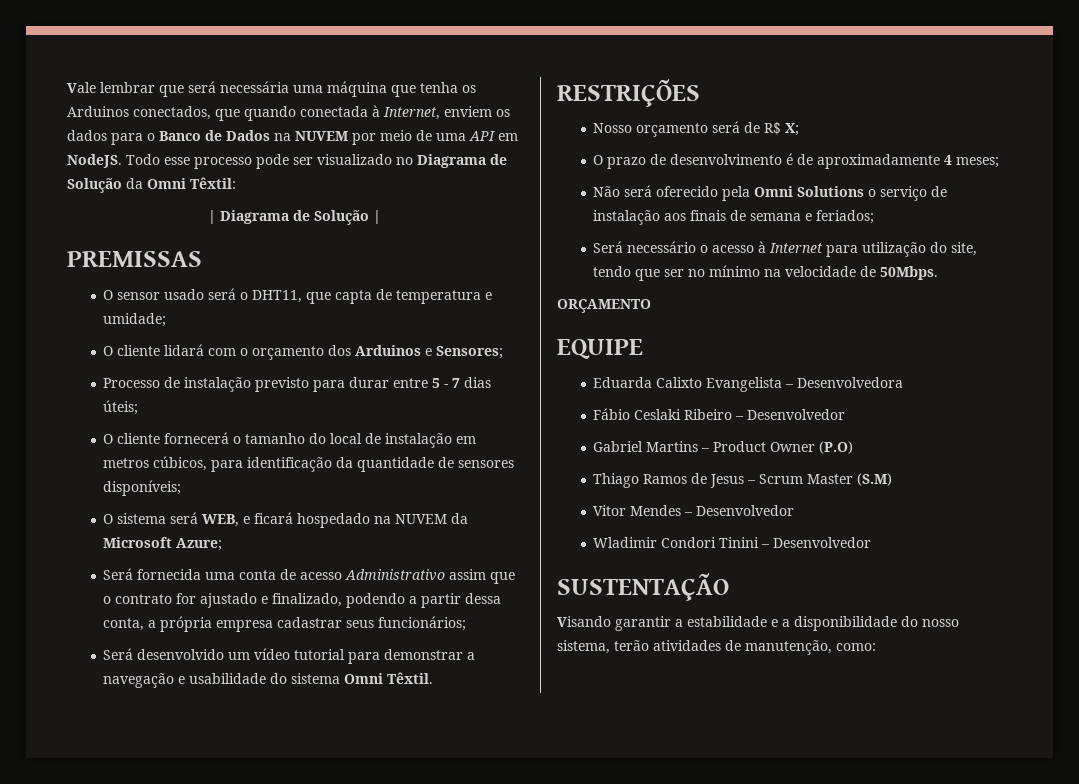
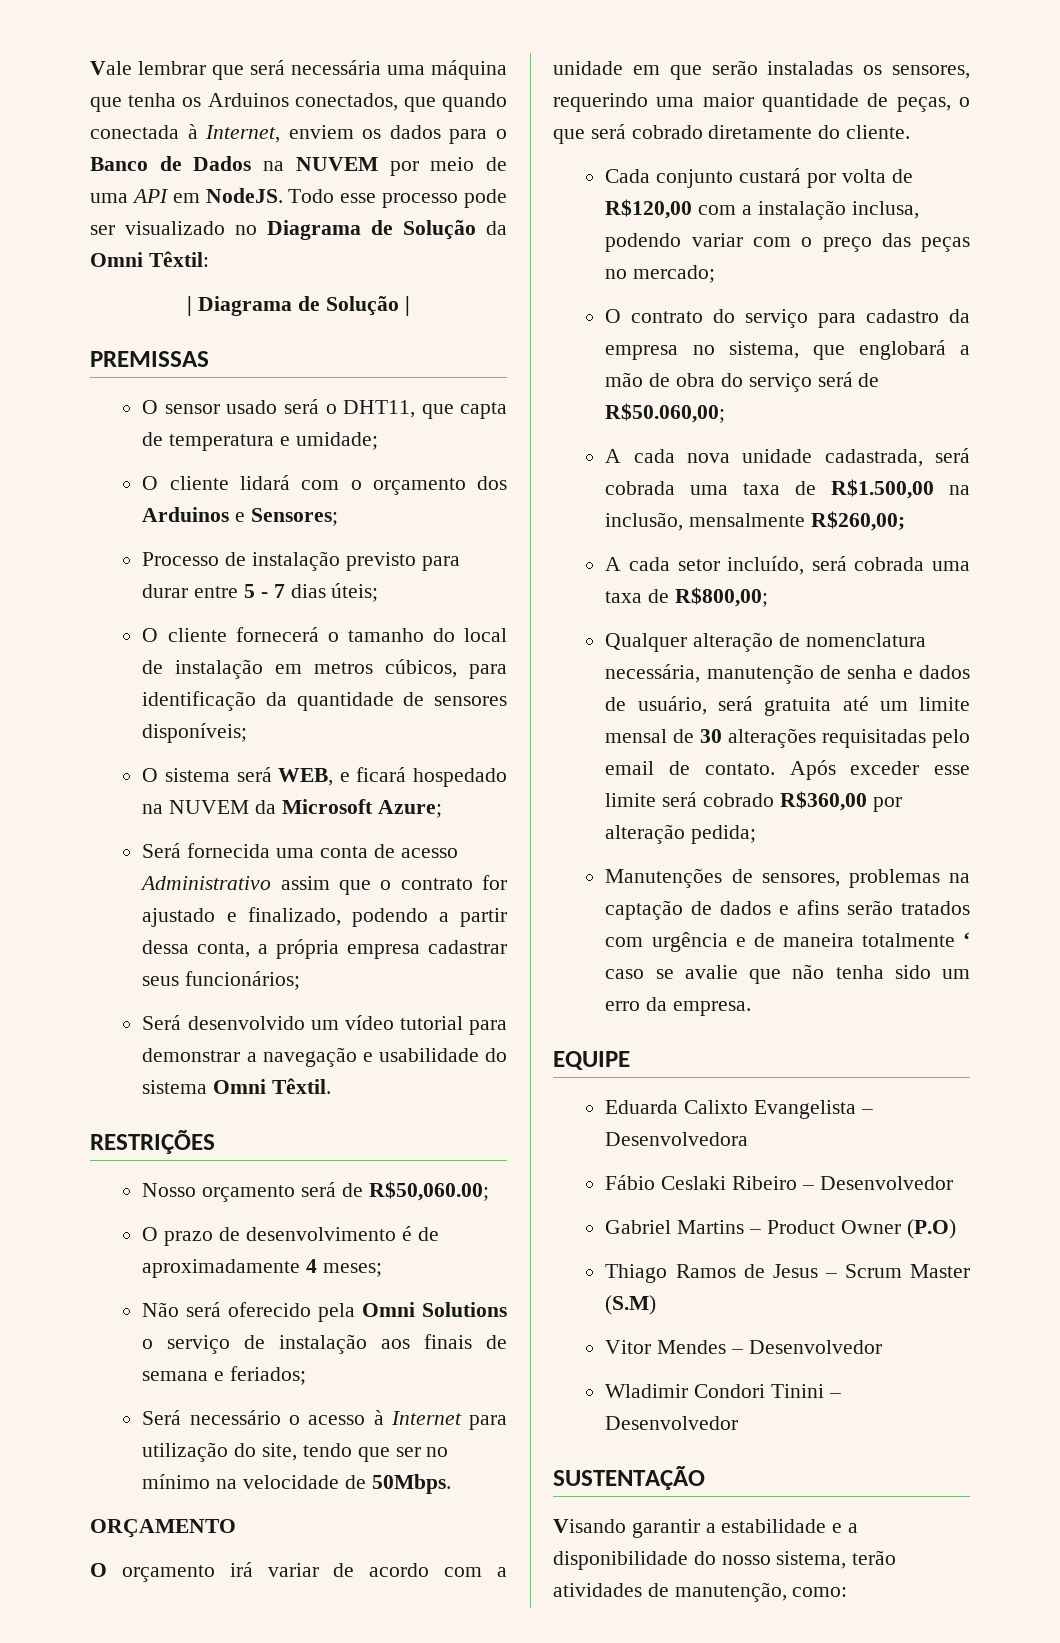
- Nosso orçamento será de R$ X;
+ Nosso orçamento será de R$50,060.00;
+ O orçamento irá variar de acordo com a unidade em que serão instaladas os sensores, requerindo uma maior quantidade de peças, o que será cobrado diretamente do cliente.
+ Cada conjunto custará por volta de R$120,00 com a instalação inclusa, podendo variar com o preço das peças no mercado;
+ O contrato do serviço para cadastro da empresa no sistema, que englobará a mão de obra do serviço será de R$50.060,00;
+ A cada nova unidade cadastrada, será cobrada uma taxa de R$1.500,00 na inclusão, mensalmente R$260,00;
+ A cada setor incluído, será cobrada uma taxa de R$800,00;
+ Qualquer alteração de nomenclatura necessária, manutenção de senha e dados de usuário, será gratuita até um limite mensal de 30 alterações requisitadas pelo email de contato. Após exceder esse limite será cobrado R$360,00 por alteração pedida;
+ Manutenções de sensores, problemas na captação de dados e afins serão tratados com urgência e de maneira totalmente ‘ caso se avalie que não tenha sido um erro da empresa.

